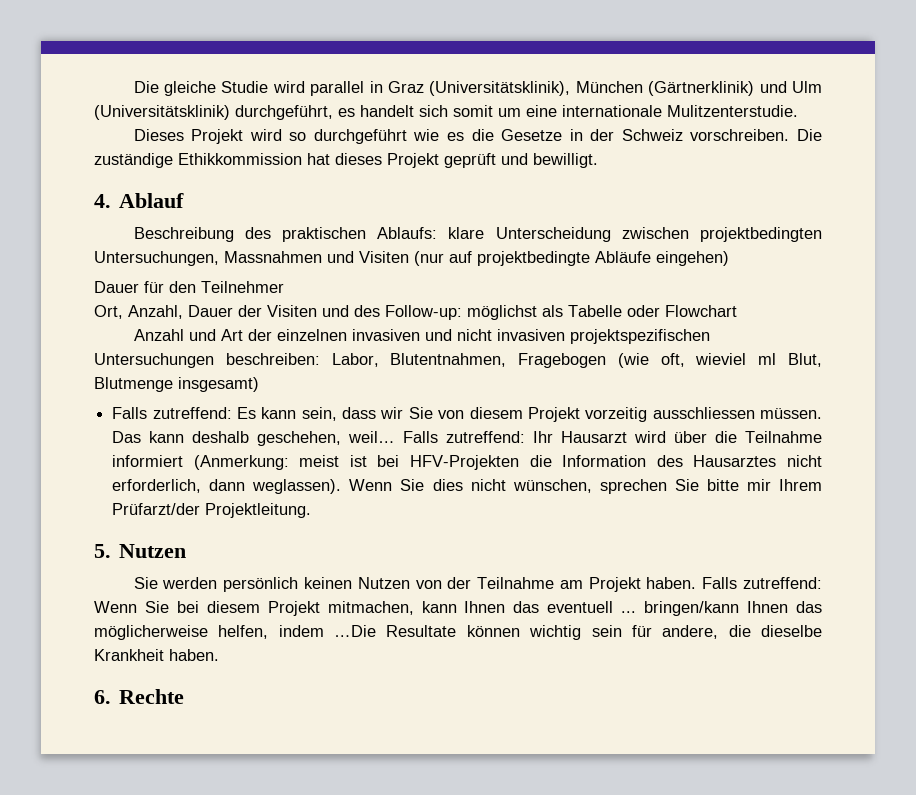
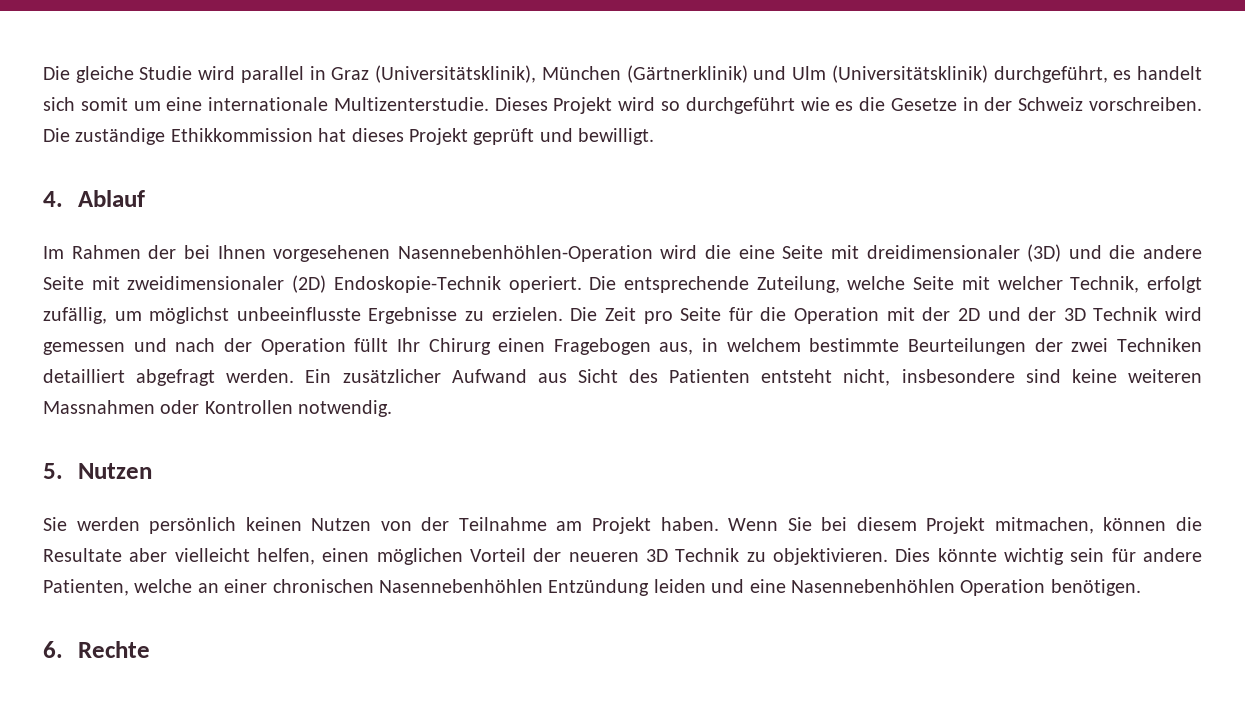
- Die gleiche Studie wird parallel in Graz (Universitätsklinik), München (Gärtnerklinik) und Ulm (Universitätsklinik) durchgeführt, es handelt sich somit um eine internationale Mulitzenterstudie.
- Dieses Projekt wird so durchgeführt wie es die Gesetze in der Schweiz vorschreiben.
+ Die gleiche Studie wird parallel in Graz (Universitätsklinik), München (Gärtnerklinik) und Ulm (Universitätsklinik) durchgeführt, es handelt sich somit um eine internationale Multizenterstudie. Dieses Projekt wird so durchgeführt wie es die Gesetze in der Schweiz vorschreiben.
- Beschreibung des praktischen Ablaufs: klare Unterscheidung zwischen projektbedingten Untersuchungen, Massnahmen und Visiten (nur auf projektbedingte Abläufe eingehen)
- Dauer für den Teilnehmer
- Ort, Anzahl, Dauer der Visiten und des Follow-up: möglichst als Tabelle oder Flowchart
- Anzahl und Art der einzelnen invasiven und nicht invasiven projektspezifischen Untersuchungen beschreiben: Labor, Blutentnahmen, Fragebogen (wie oft, wieviel ml Blut, Blutmenge insgesamt)
- Falls zutreffend: Es kann sein, dass wir Sie von diesem Projekt vorzeitig ausschliessen müssen. Das kann deshalb geschehen, weil… Falls zutreffend: Ihr Hausarzt wird über die Teilnahme informiert (Anmerkung: meist ist bei HFV-Projekten die Information des Hausarztes nicht erforderlich, dann weglassen). Wenn Sie dies nicht wünschen, sprechen Sie bitte mir Ihrem Prüfarzt/der Projektleitung.
+ Im Rahmen der bei Ihnen vorgesehenen Nasennebenhöhlen-Operation wird die eine Seite mit dreidimensionaler (3D) und die andere Seite mit zweidimensionaler (2D) Endoskopie-Technik operiert. Die entsprechende Zuteilung, welche Seite mit welcher Technik, erfolgt zufällig, um möglichst unbeeinflusste Ergebnisse zu erzielen. Die Zeit pro Seite für die Operation mit der 2D und der 3D Technik wird gemessen und nach der Operation füllt Ihr Chirurg einen Fragebogen aus, in welchem bestimmte Beurteilungen der zwei Techniken detailliert abgefragt werden. Ein zusätzlicher Aufwand aus Sicht des Patienten entsteht nicht, insbesondere sind keine weiteren Massnahmen oder Kontrollen notwendig.
- Falls zutreffend: Wenn Sie bei diesem Projekt mitmachen, kann Ihnen das eventuell ... bringen/kann Ihnen das möglicherweise helfen, indem …Die Resultate können wichtig sein für andere, die dieselbe Krankheit haben.
+ Wenn Sie bei diesem Projekt mitmachen, können die Resultate aber vielleicht helfen, einen möglichen Vorteil der neueren 3D Technik zu objektivieren. Dies könnte wichtig sein für andere Patienten, welche an einer chronischen Nasennebenhöhlen Entzündung leiden und eine Nasennebenhöhlen Operation benötigen.

